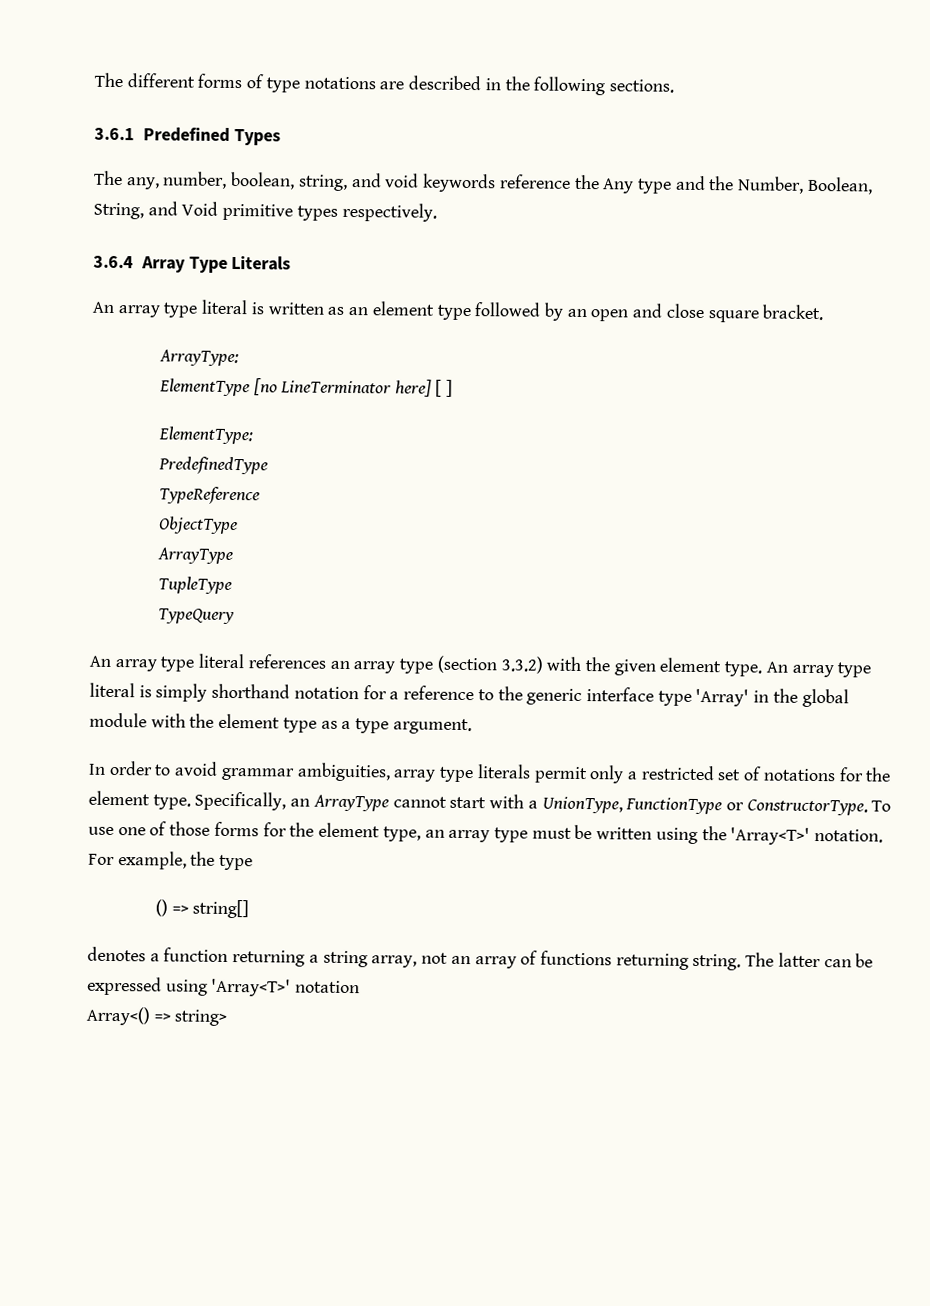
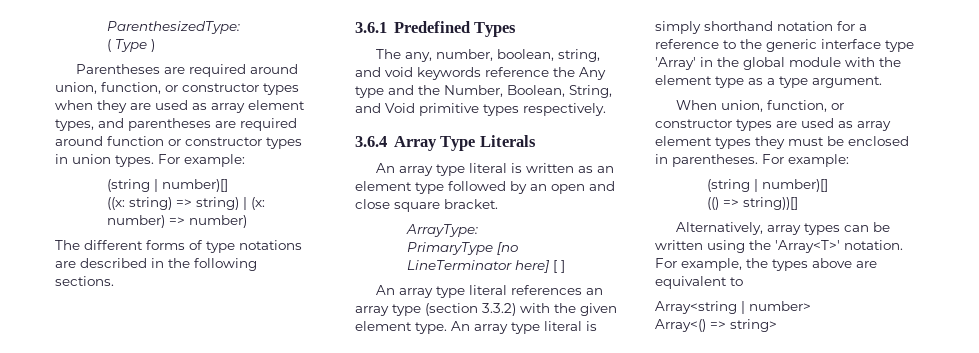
+ ParenthesizedType:
+ ( Type )
+ Parentheses are required around union, function, or constructor types when they are used as array element types, and parentheses are required around function or constructor types in union types. For example:
+ (string | number)[]
+ ((x: string) => string) | (x: number) => number)
- ElementType [no LineTerminator here] [ ]
+ PrimaryType [no LineTerminator here] [ ]
- ElementType:
- PredefinedType
- TypeReference
- ObjectType
- ArrayType
- TupleType
- TypeQuery
- In order to avoid grammar ambiguities, array type literals permit only a restricted set of notations for the element type. Specifically, an ArrayType cannot start with a UnionType, FunctionType or ConstructorType. To use one of those forms for the element type, an array type must be written using the 'Array<T>' notation.
+ When union, function, or constructor types are used as array element types they must be enclosed in parentheses. For example:
+ (string | number)[]
+ (() => string))[]
+ Alternatively, array types can be written using the 'Array<T>' notation.
- For example, the type
- () => string[]
- denotes a function returning a string array, not an array of functions returning string. The latter can be expressed using 'Array<T>' notation
+ For example, the types above are equivalent to
+ Array<string | number>

